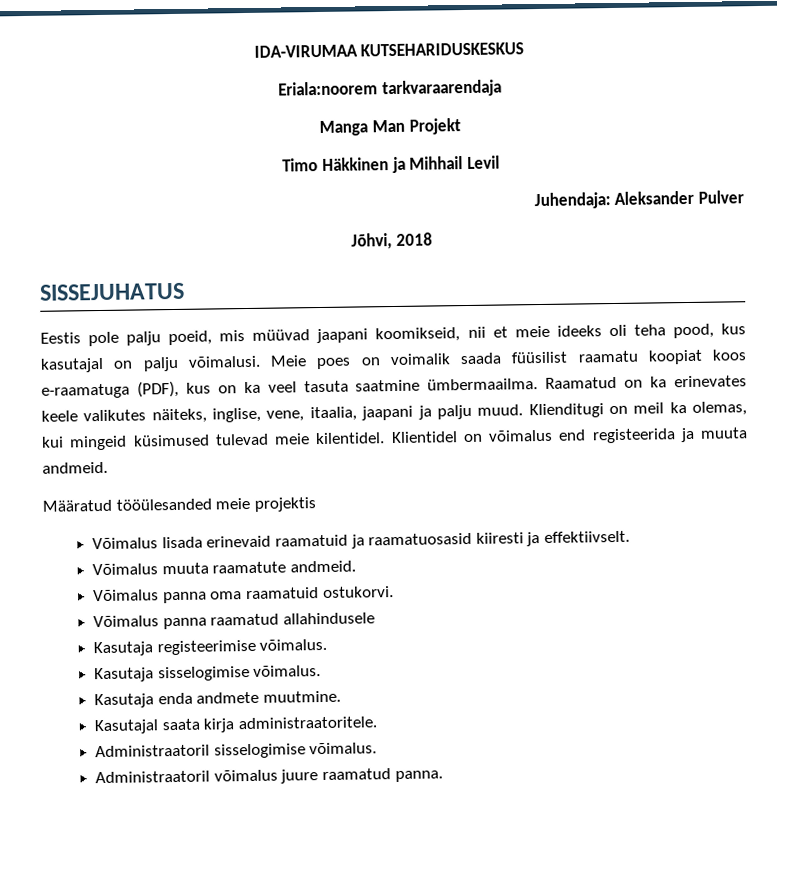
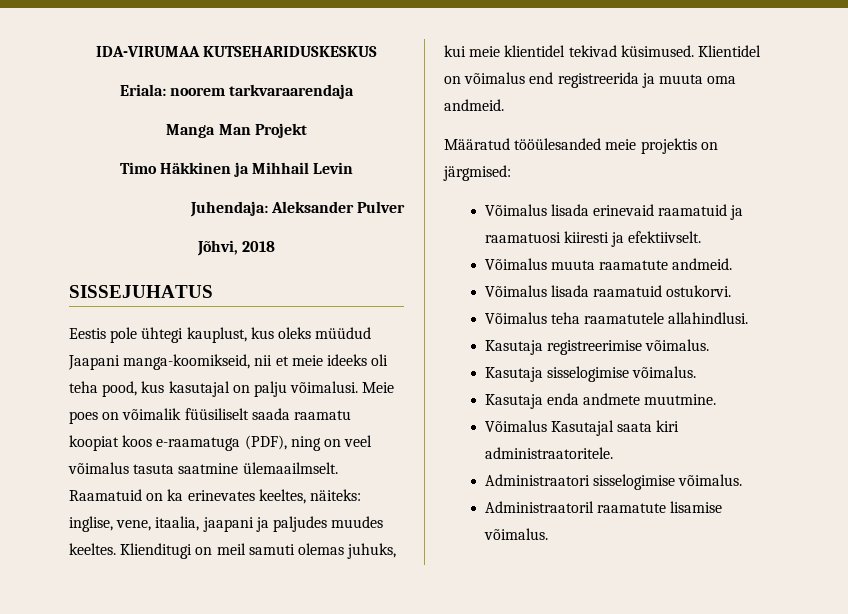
- Eriala:noorem tarkvaraarendaja
+ Eriala: noorem tarkvaraarendaja
- Timo Häkkinen ja Mihhail Levil
+ Timo Häkkinen ja Mihhail Levin
- Eestis pole palju poeid, mis müüvad jaapani koomikseid, nii et meie ideeks oli teha pood, kus kasutajal on palju võimalusi.
+ Eestis pole ühtegi kauplust, kus oleks müüdud Jaapani manga-koomikseid, nii et meie ideeks oli teha pood, kus kasutajal on palju võimalusi.
- Meie poes on voimalik saada füüsilist raamatu koopiat koos e-raamatuga (PDF), kus on ka veel tasuta saatmine ümbermaailma. Raamatud on ka erinevates keele valikutes näiteks, inglise, vene, itaalia, jaapani ja palju muud. Klienditugi on meil ka olemas, kui mingeid küsimused tulevad meie kilentidel.
+ Meie poes on võimalik füüsiliselt saada raamatu koopiat koos e-raamatuga (PDF), ning on veel võimalus tasuta saatmine ülemaailmselt. Raamatuid on ka erinevates keeltes, näiteks: inglise, vene, itaalia, jaapani ja paljudes muudes keeltes. Klienditugi on meil samuti olemas juhuks, kui meie klientidel tekivad küsimused.
- Klientidel on võimalus end registeerida ja muuta andmeid.
+ Klientidel on võimalus end registreerida ja muuta oma andmeid.
- Määratud tööülesanded meie projektis
+ Määratud tööülesanded meie projektis on järgmised:
- Võimalus lisada erinevaid raamatuid ja raamatuosasid kiiresti ja effektiivselt.
+ Võimalus lisada erinevaid raamatuid ja raamatuosi kiiresti ja efektiivselt.
- Võimalus panna oma raamatuid ostukorvi.
+ Võimalus lisada raamatuid ostukorvi.
- Võimalus panna raamatud allahindusele
- Kasutaja registeerimise võimalus.
+ Võimalus teha raamatutele allahindlusi.
+ Kasutaja registreerimise võimalus.
- Kasutajal saata kirja administraatoritele.
+ Võimalus Kasutajal saata kiri administraatoritele.
- Administraatoril sisselogimise võimalus.
+ Administraatori sisselogimise võimalus.
- Administraatoril võimalus juure raamatud panna.
+ Administraatoril raamatute lisamise võimalus.

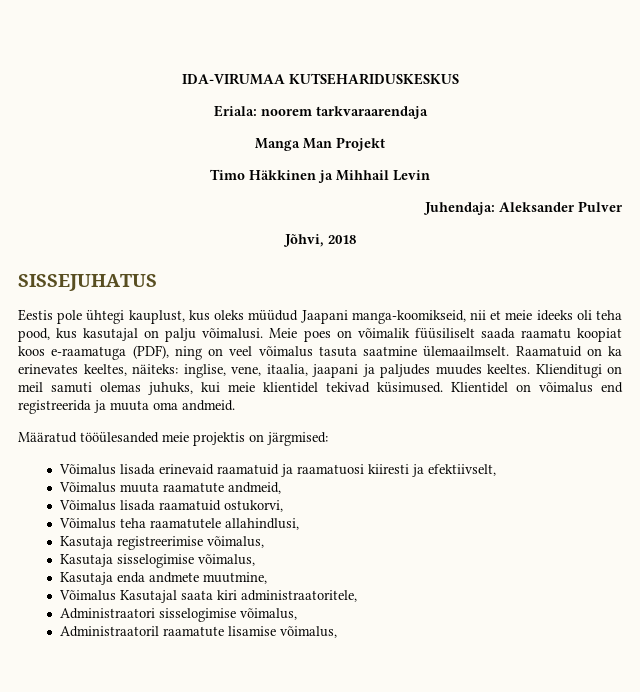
- Võimalus lisada erinevaid raamatuid ja raamatuosi kiiresti ja efektiivselt.
+ Võimalus lisada erinevaid raamatuid ja raamatuosi kiiresti ja efektiivselt,
- Võimalus muuta raamatute andmeid.
+ Võimalus muuta raamatute andmeid,
- Võimalus lisada raamatuid ostukorvi.
+ Võimalus lisada raamatuid ostukorvi,
- Võimalus teha raamatutele allahindlusi.
+ Võimalus teha raamatutele allahindlusi,
- Kasutaja registreerimise võimalus.
+ Kasutaja registreerimise võimalus,
- Kasutaja sisselogimise võimalus.
+ Kasutaja sisselogimise võimalus,
- Kasutaja enda andmete muutmine.
+ Kasutaja enda andmete muutmine,
- Võimalus Kasutajal saata kiri administraatoritele.
+ Võimalus Kasutajal saata kiri administraatoritele,
- Administraatori sisselogimise võimalus.
+ Administraatori sisselogimise võimalus,
- Administraatoril raamatute lisamise võimalus.
+ Administraatoril raamatute lisamise võimalus,

